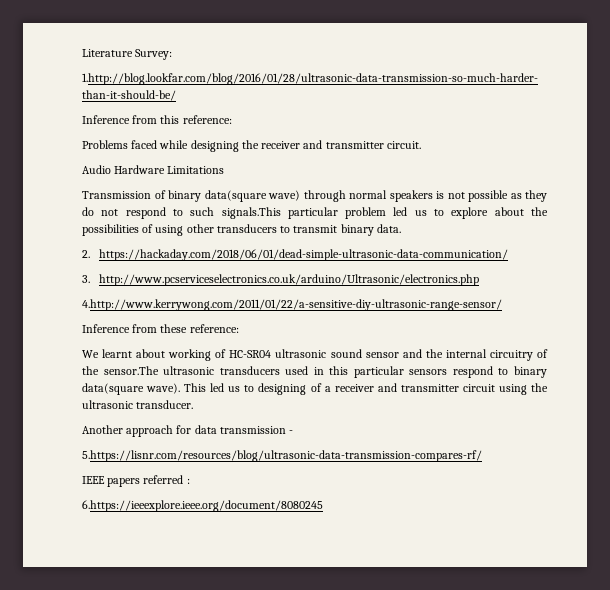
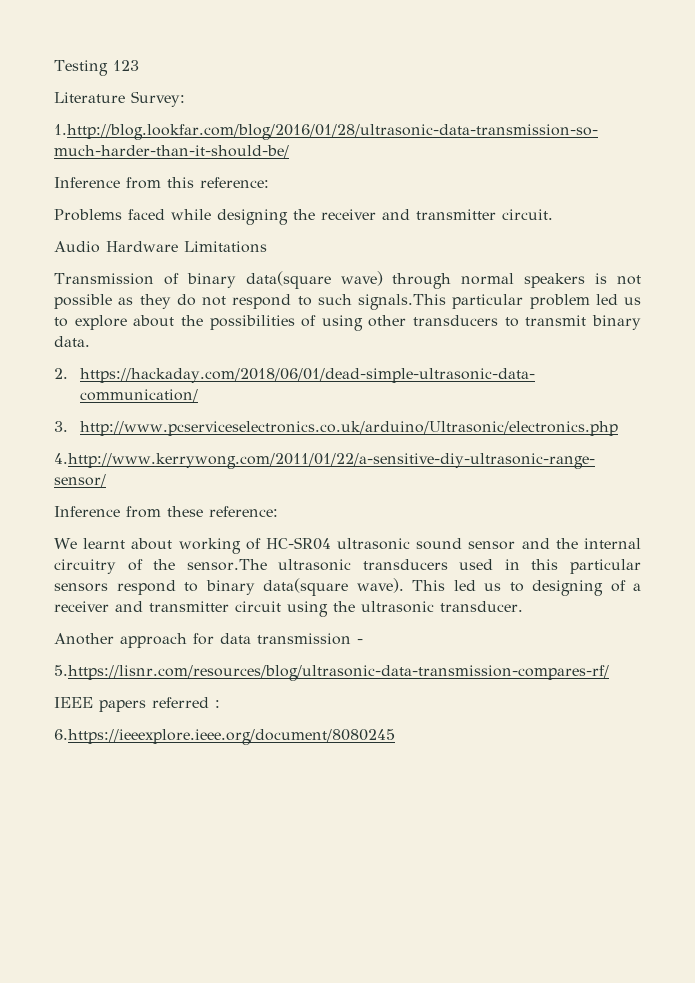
+ Testing 123

